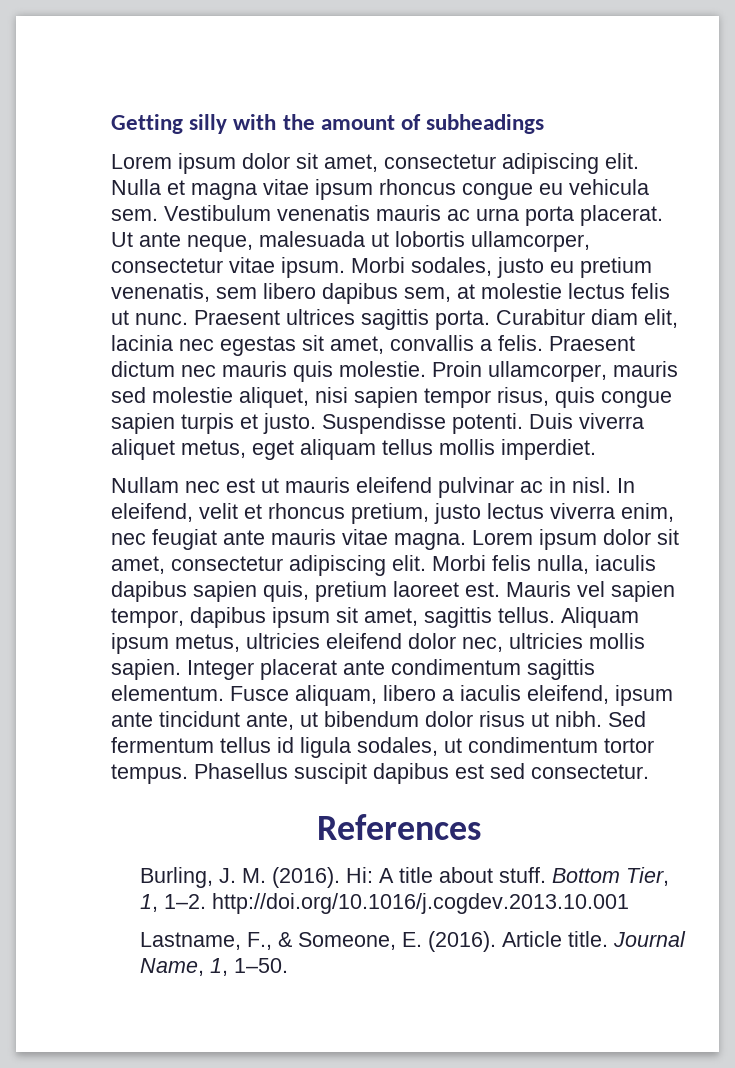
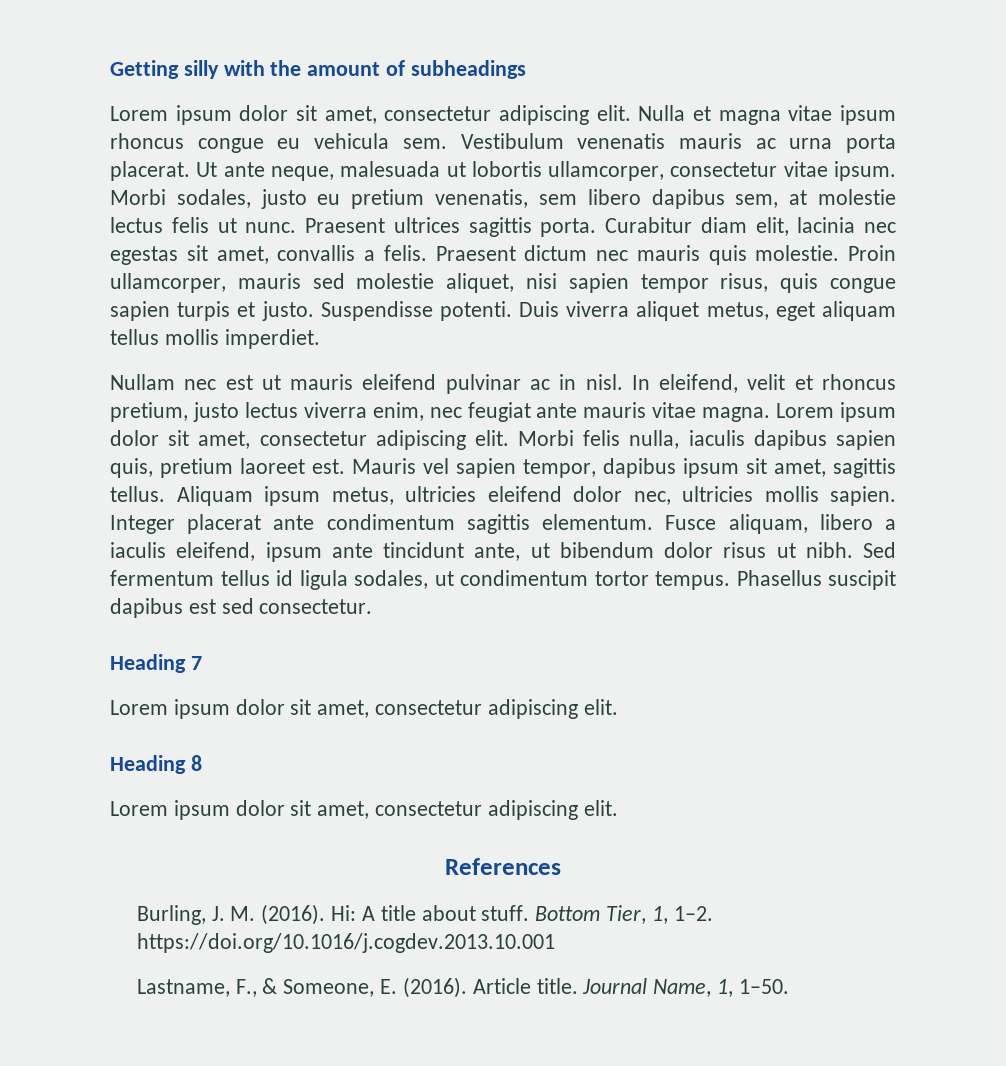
+ Heading 7
+ Lorem ipsum dolor sit amet, consectetur adipiscing elit.
+ Heading 8
+ Lorem ipsum dolor sit amet, consectetur adipiscing elit.
- Bottom Tier, 1, 1–2. http://doi.org/10.1016/j.cogdev.2013.10.001
+ Bottom Tier, 1, 1–2. https://doi.org/10.1016/j.cogdev.2013.10.001

